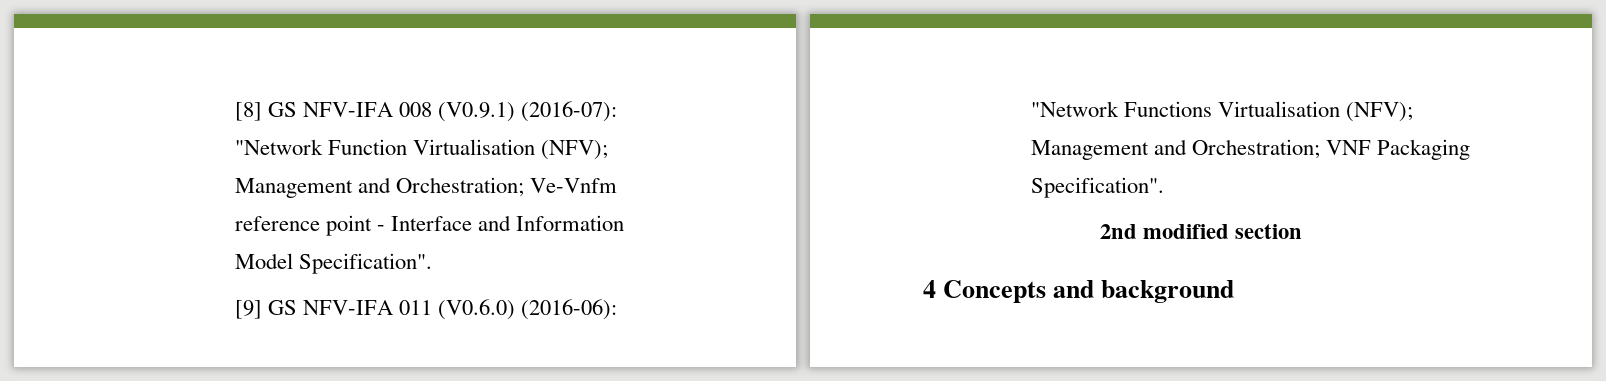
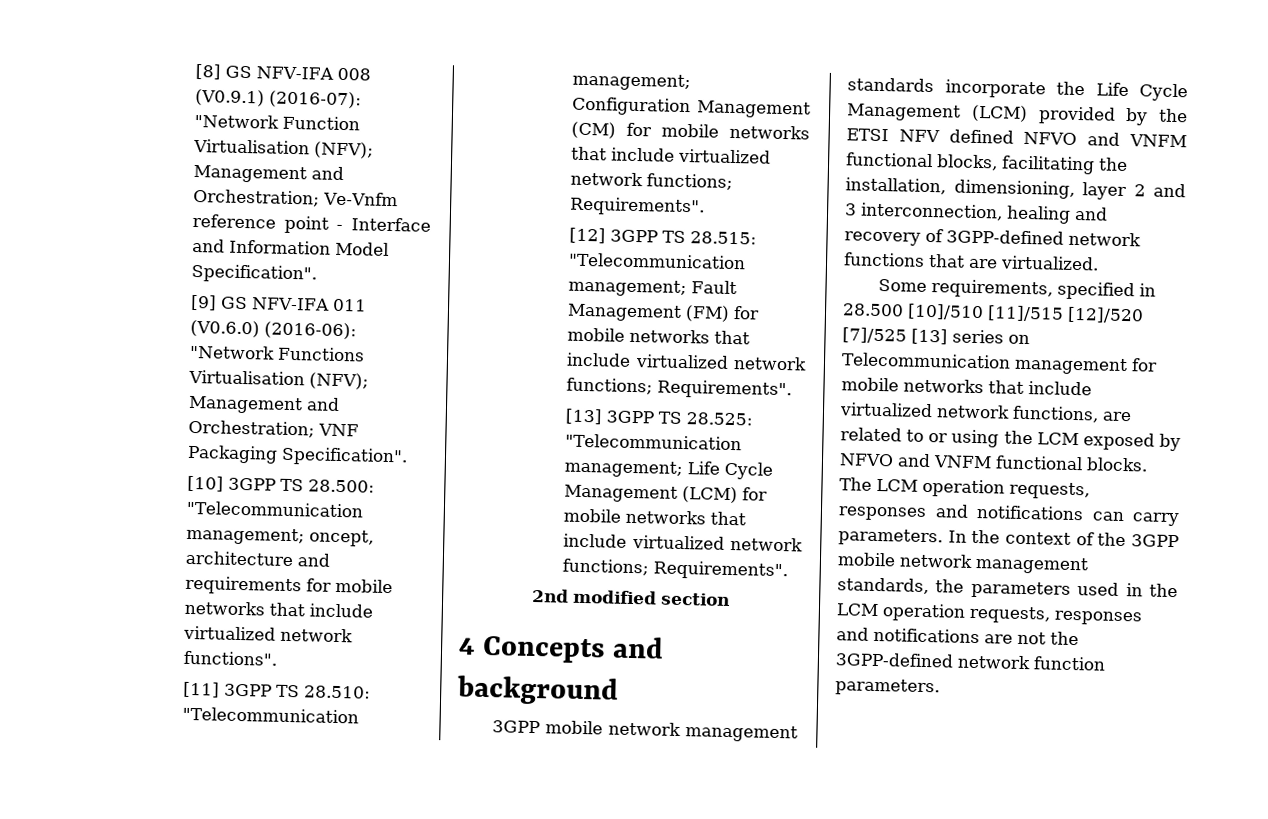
+ [10] 3GPP TS 28.500: "Telecommunication management; oncept, architecture and requirements for mobile networks that include virtualized network functions".
+ [11] 3GPP TS 28.510: "Telecommunication management; Configuration Management (CM) for mobile networks that include virtualized network functions; Requirements".
+ [12] 3GPP TS 28.515: "Telecommunication management; Fault Management (FM) for mobile networks that include virtualized network functions; Requirements".
+ [13] 3GPP TS 28.525: "Telecommunication management; Life Cycle Management (LCM) for mobile networks that include virtualized network functions; Requirements".
+ 3GPP mobile network management standards incorporate the Life Cycle Management (LCM) provided by the ETSI NFV defined NFVO and VNFM functional blocks, facilitating the installation, dimensioning, layer 2 and 3 interconnection, healing and recovery of 3GPP-defined network functions that are virtualized.
+ Some requirements, specified in 28.500 [10]/510 [11]/515 [12]/520 [7]/525 [13] series on Telecommunication management for mobile networks that include virtualized network functions, are related to or using the LCM exposed by NFVO and VNFM functional blocks. The LCM operation requests, responses and notifications can carry parameters. In the context of the 3GPP mobile network management standards, the parameters used in the LCM operation requests, responses and notifications are not the 3GPP-defined network function parameters.

